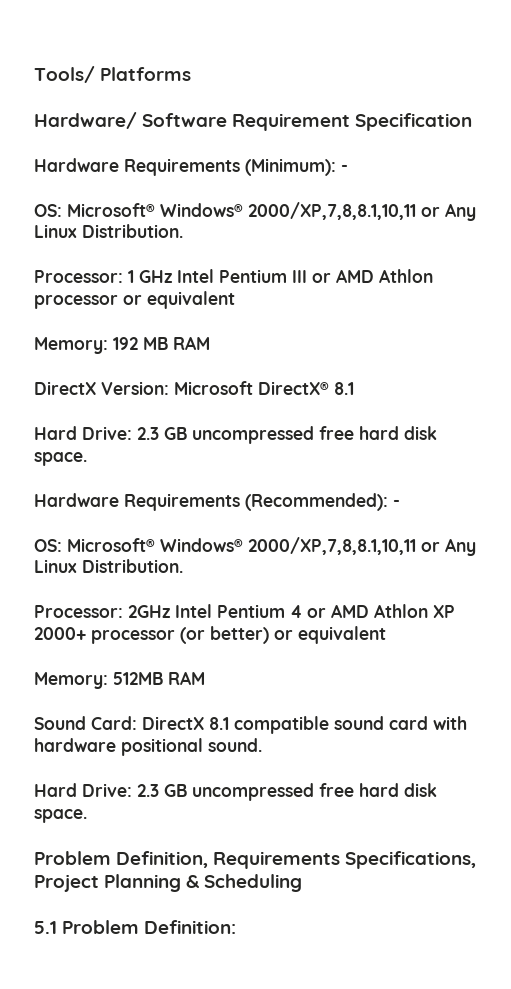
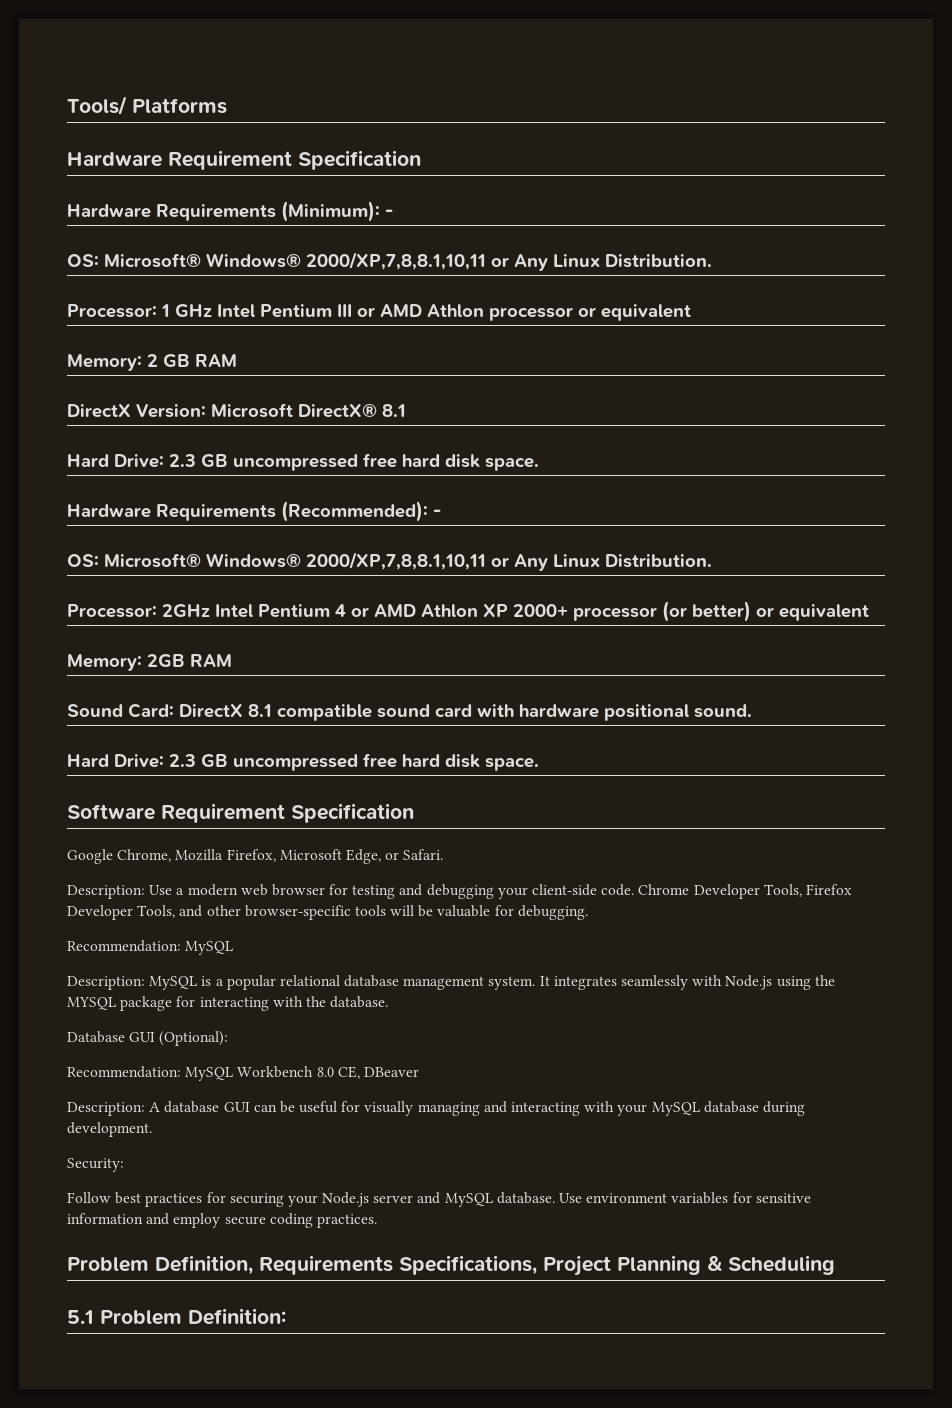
- Hardware/ Software Requirement Specification
+ Hardware Requirement Specification
- Memory: 192 MB RAM
+ Memory: 2 GB RAM
- Memory: 512MB RAM
+ Memory: 2GB RAM
+ Software Requirement Specification
+ Google Chrome, Mozilla Firefox, Microsoft Edge, or Safari.
+ Description: Use a modern web browser for testing and debugging your client-side code. Chrome Developer Tools, Firefox Developer Tools, and other browser-specific tools will be valuable for debugging.
+ Recommendation: MySQL
+ Description: MySQL is a popular relational database management system. It integrates seamlessly with Node.js using the MYSQL package for interacting with the database.
+ Database GUI (Optional):
+ Recommendation: MySQL Workbench 8.0 CE, DBeaver
+ Description: A database GUI can be useful for visually managing and interacting with your MySQL database during development.
+ Security:
+ Follow best practices for securing your Node.js server and MySQL database. Use environment variables for sensitive information and employ secure coding practices.

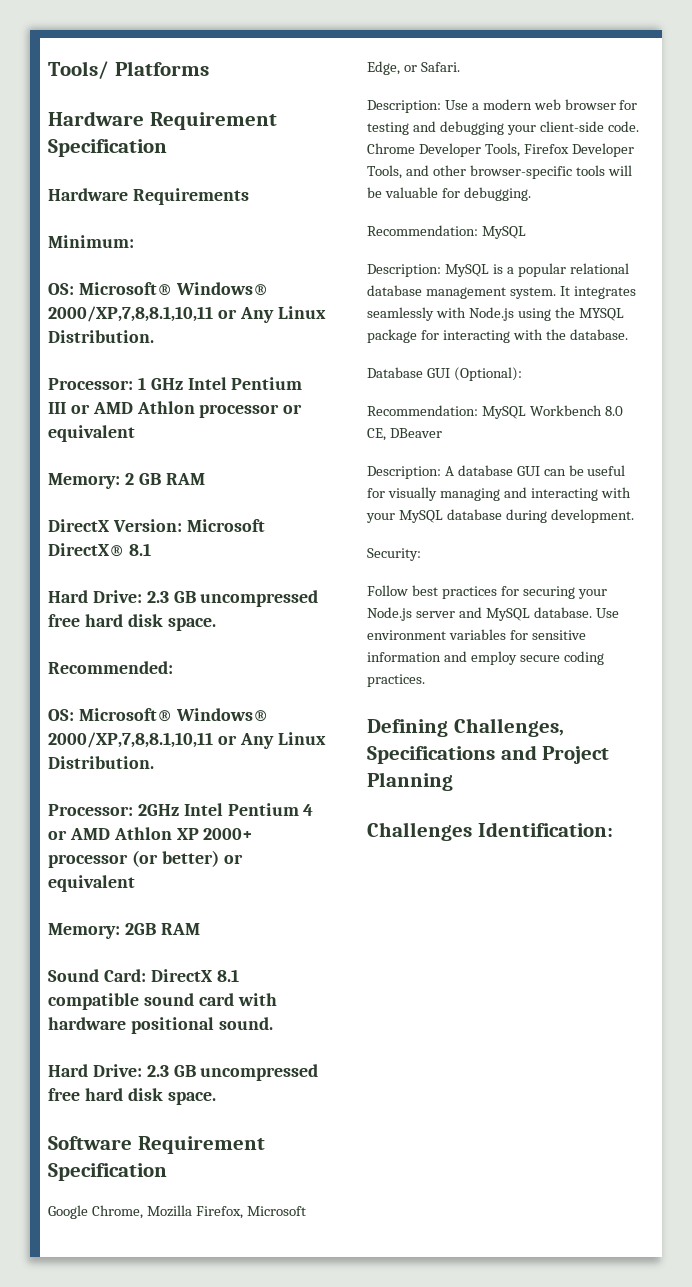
- Hardware Requirements (Minimum): -
+ Hardware Requirements
+ Minimum:
- Hardware Requirements (Recommended): -
+ Recommended:
- Problem Definition, Requirements Specifications, Project Planning & Scheduling
- 5.1 Problem Definition:
+ Defining Challenges, Specifications and Project Planning
+ Challenges Identification:

